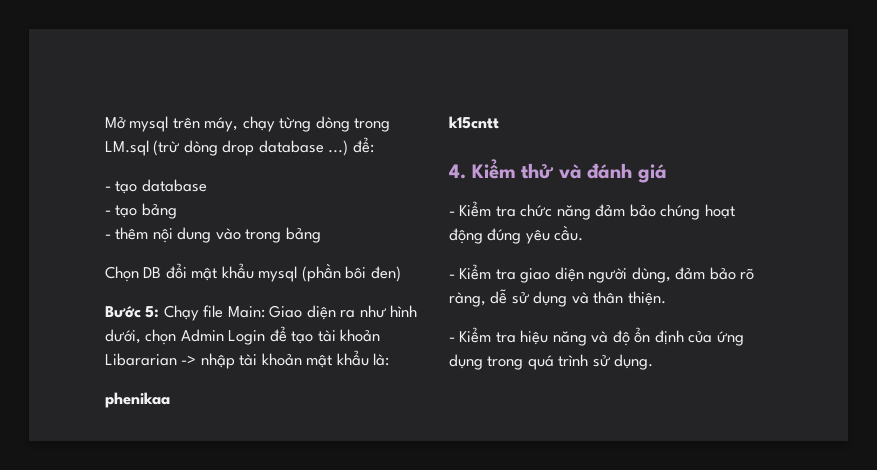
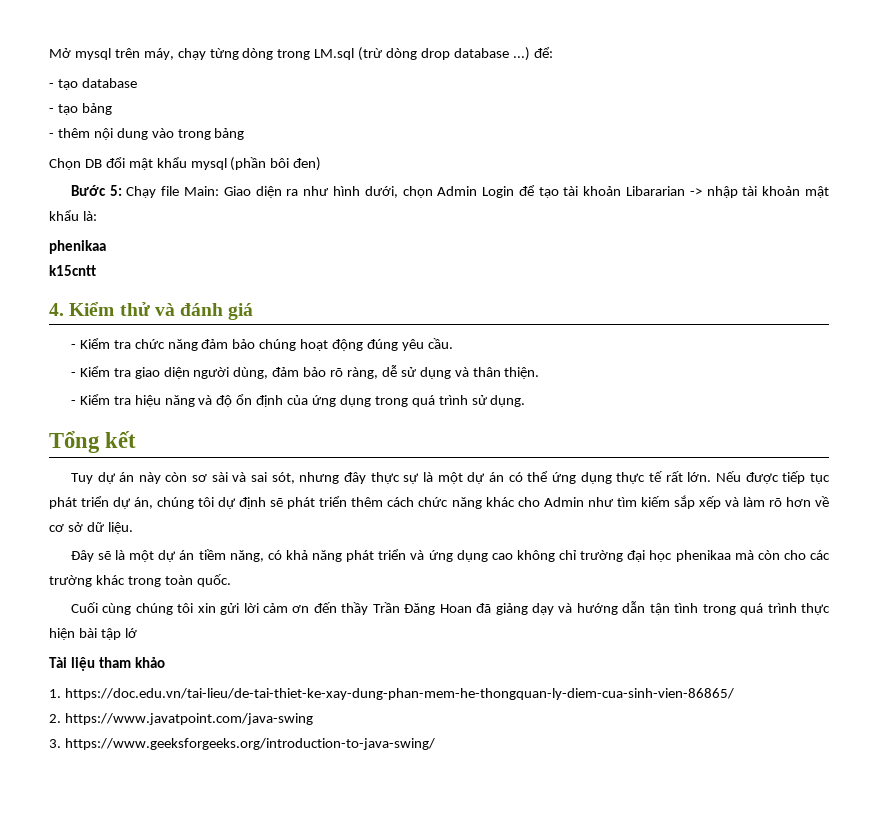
+ Tổng kết
+ Tuy dự án này còn sơ sài và sai sót, nhưng đây thực sự là một dự án có thể ứng dụng thực tế rất lớn. Nếu được tiếp tục phát triển dự án, chúng tôi dự định sẽ phát triển thêm cách chức năng khác cho Admin như tìm kiếm sắp xếp và làm rõ hơn về cơ sở dữ liệu.
+ Đây sẽ là một dự án tiềm năng, có khả năng phát triển và ứng dụng cao không chỉ trường đại học phenikaa mà còn cho các trường khác trong toàn quốc.
+ Cuối cùng chúng tôi xin gửi lời cảm ơn đến thầy Trần Đăng Hoan đã giảng dạy và hướng dẫn tận tình trong quá trình thực hiện bài tập lớ
+ Tài liệu tham khảo
+ 1. https://doc.edu.vn/tai-lieu/de-tai-thiet-ke-xay-dung-phan-mem-he-thongquan-ly-diem-cua-sinh-vien-86865/
+ 2. https://www.javatpoint.com/java-swing
+ 3. https://www.geeksforgeeks.org/introduction-to-java-swing/

